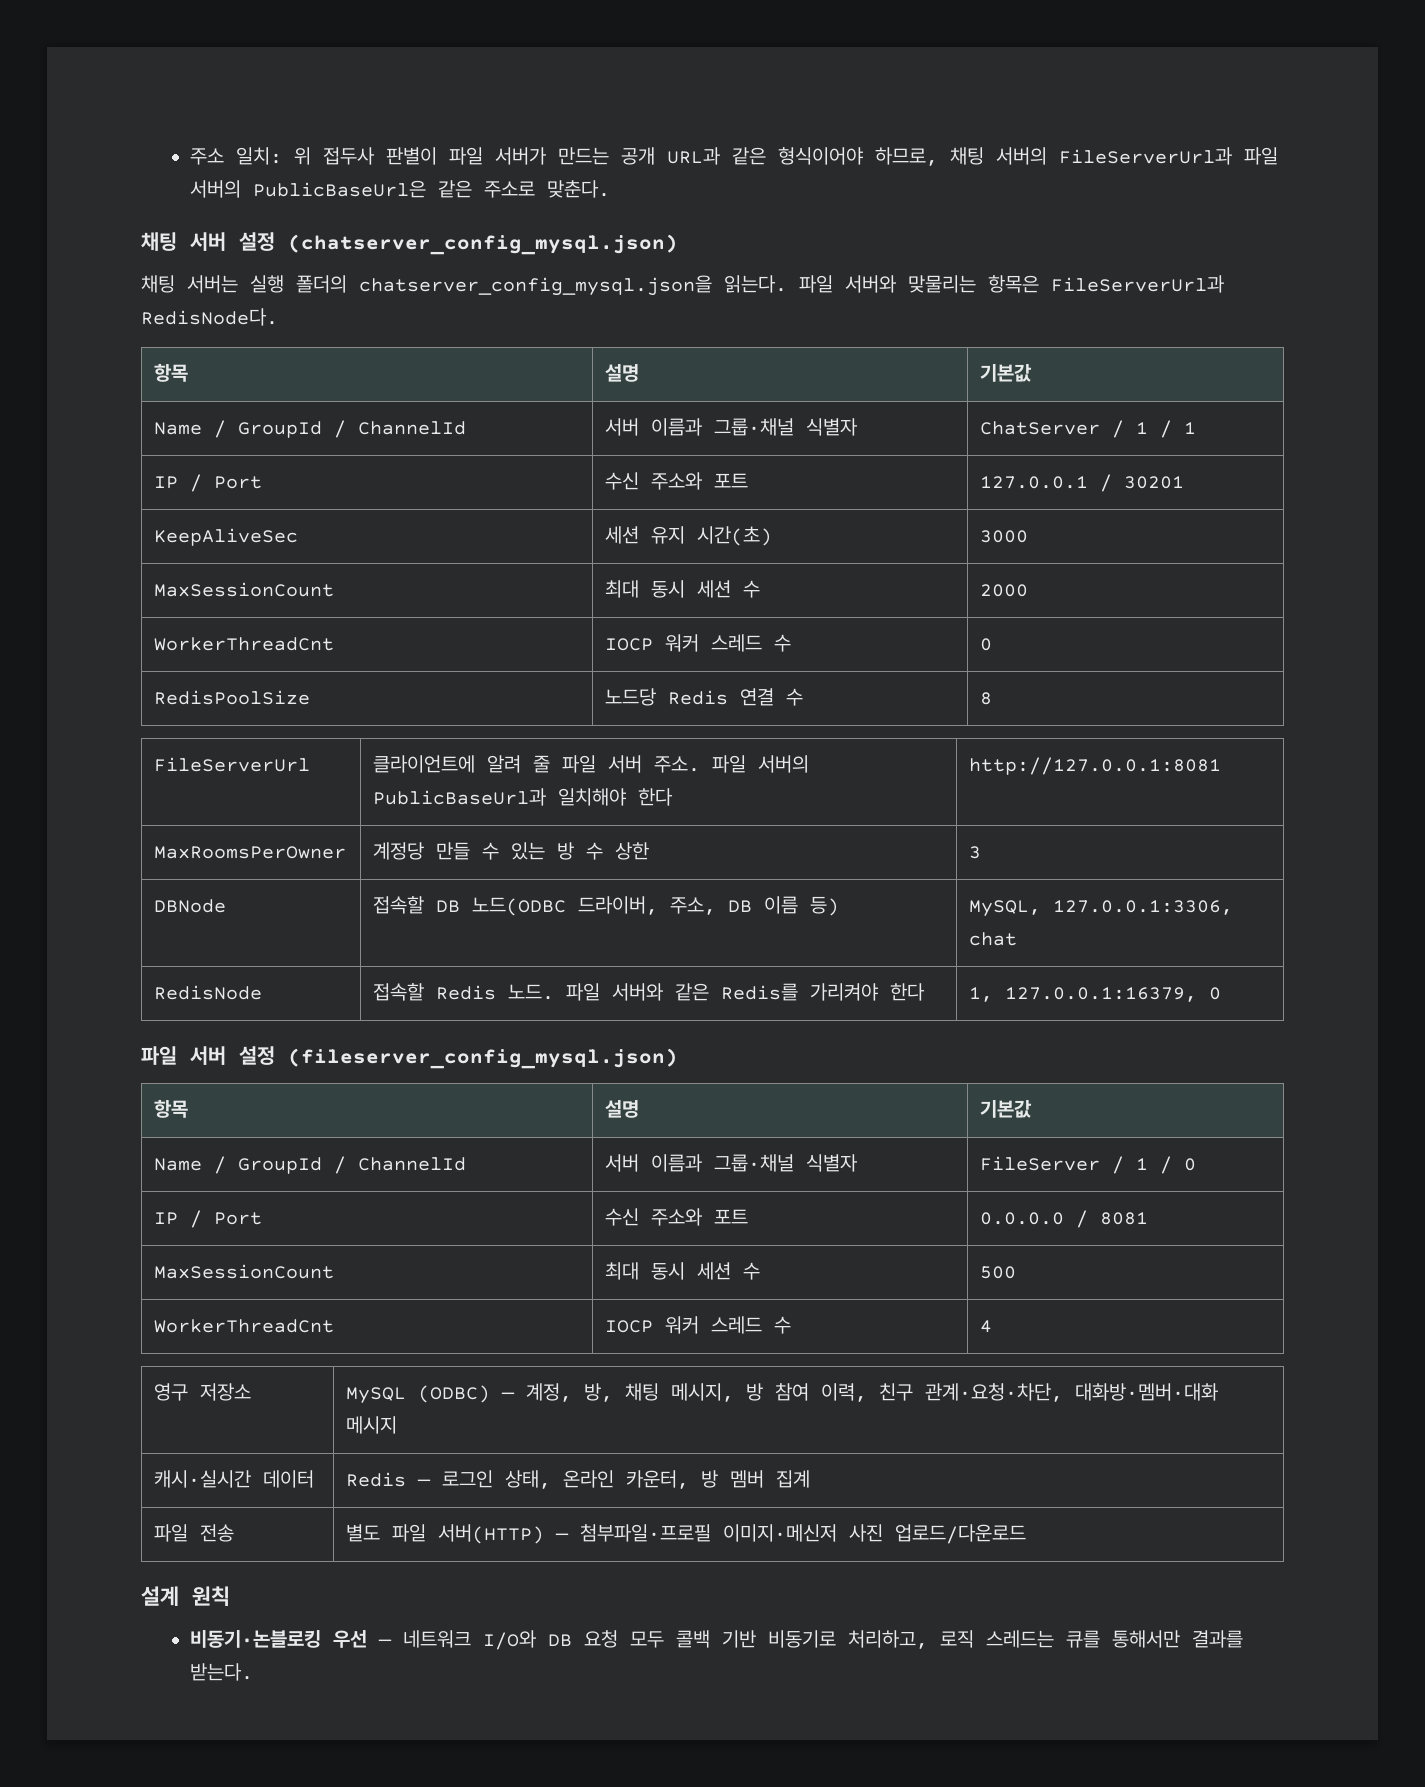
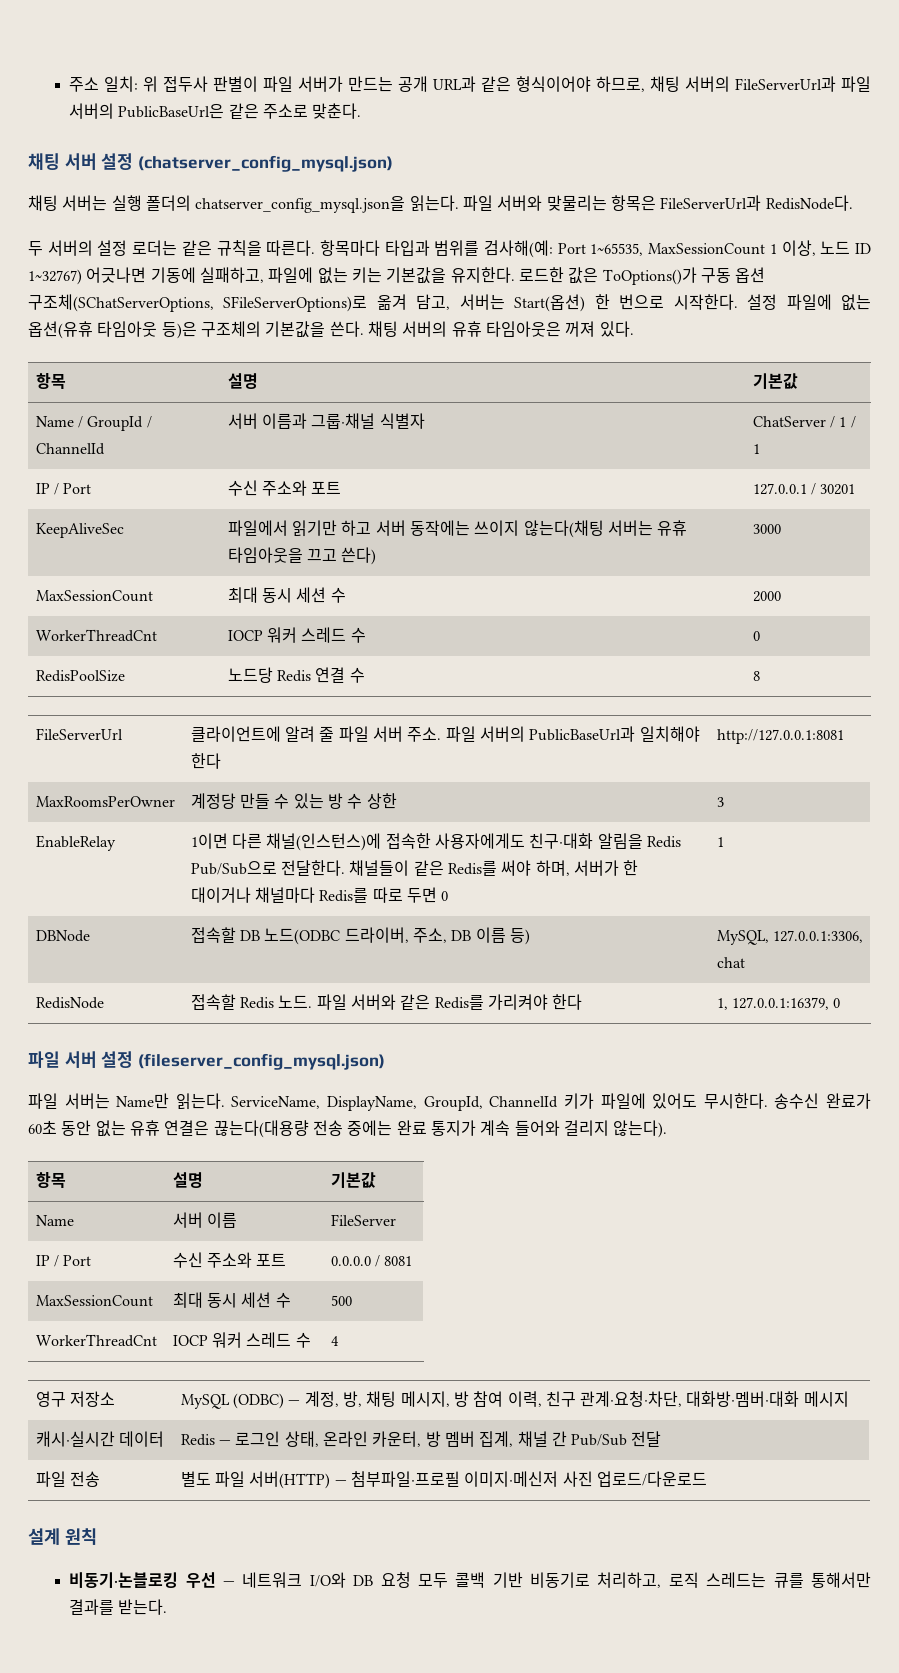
+ 두 서버의 설정 로더는 같은 규칙을 따른다. 항목마다 타입과 범위를 검사해(예: Port 1~65535, MaxSessionCount 1 이상, 노드 ID 1~32767) 어긋나면 기동에 실패하고, 파일에 없는 키는 기본값을 유지한다. 로드한 값은 ToOptions()가 구동 옵션 구조체(SChatServerOptions, SFileServerOptions)로 옮겨 담고, 서버는 Start(옵션) 한 번으로 시작한다. 설정 파일에 없는 옵션(유휴 타임아웃 등)은 구조체의 기본값을 쓴다. 채팅 서버의 유휴 타임아웃은 꺼져 있다.
- KeepAliveSec | 세션 유지 시간(초) | 3000
+ KeepAliveSec | 파일에서 읽기만 하고 서버 동작에는 쓰이지 않는다(채팅 서버는 유휴 타임아웃을 끄고 쓴다) | 3000
+ EnableRelay | 1이면 다른 채널(인스턴스)에 접속한 사용자에게도 친구·대화 알림을 Redis Pub/Sub으로 전달한다. 채널들이 같은 Redis를 써야 하며, 서버가 한 대이거나 채널마다 Redis를 따로 두면 0 | 1
  파일 서버 설정 (fileserver_config_mysql.json)
+ 파일 서버는 Name만 읽는다. ServiceName, DisplayName, GroupId, ChannelId 키가 파일에 있어도 무시한다. 송수신 완료가 60초 동안 없는 유휴 연결은 끊는다(대용량 전송 중에는 완료 통지가 계속 들어와 걸리지 않는다).
  항목 | 설명 | 기본값
- Name / GroupId / ChannelId | 서버 이름과 그룹·채널 식별자 | FileServer / 1 / 0
+ Name | 서버 이름 | FileServer
- 캐시·실시간 데이터 | Redis — 로그인 상태, 온라인 카운터, 방 멤버 집계
+ 캐시·실시간 데이터 | Redis — 로그인 상태, 온라인 카운터, 방 멤버 집계, 채널 간 Pub/Sub 전달

